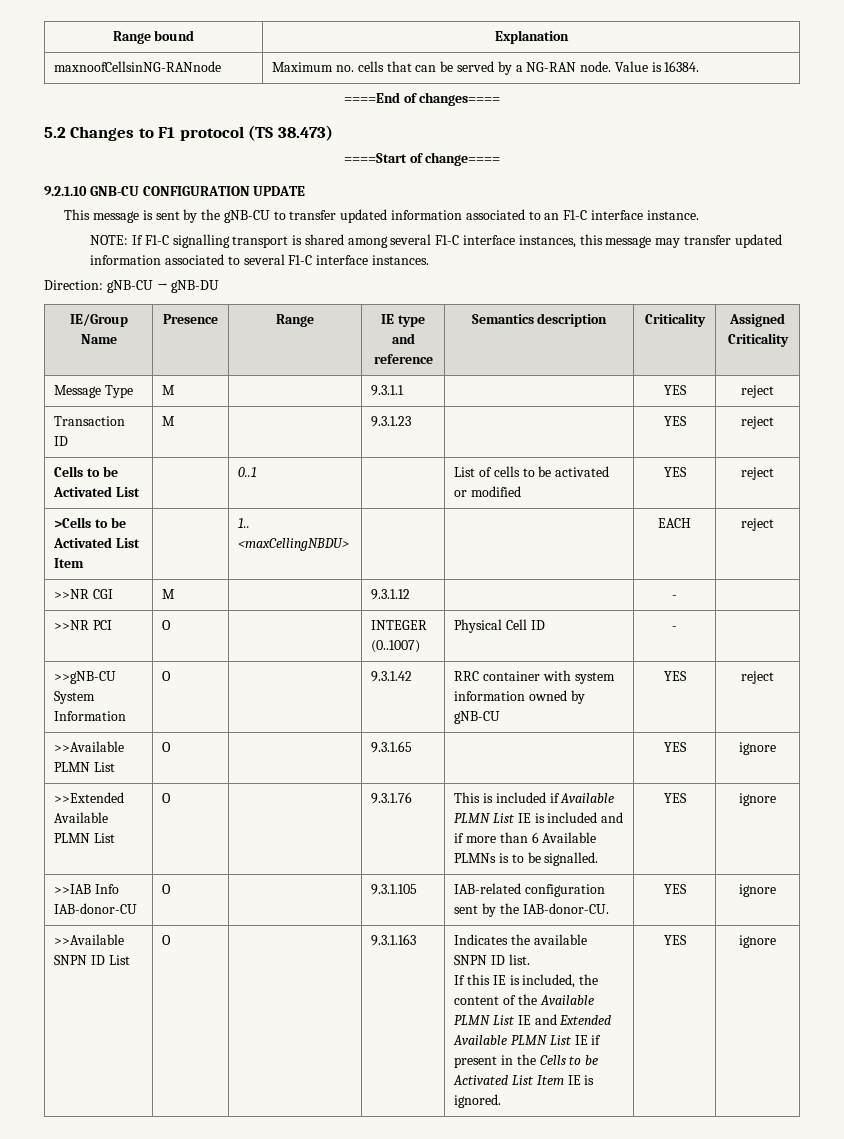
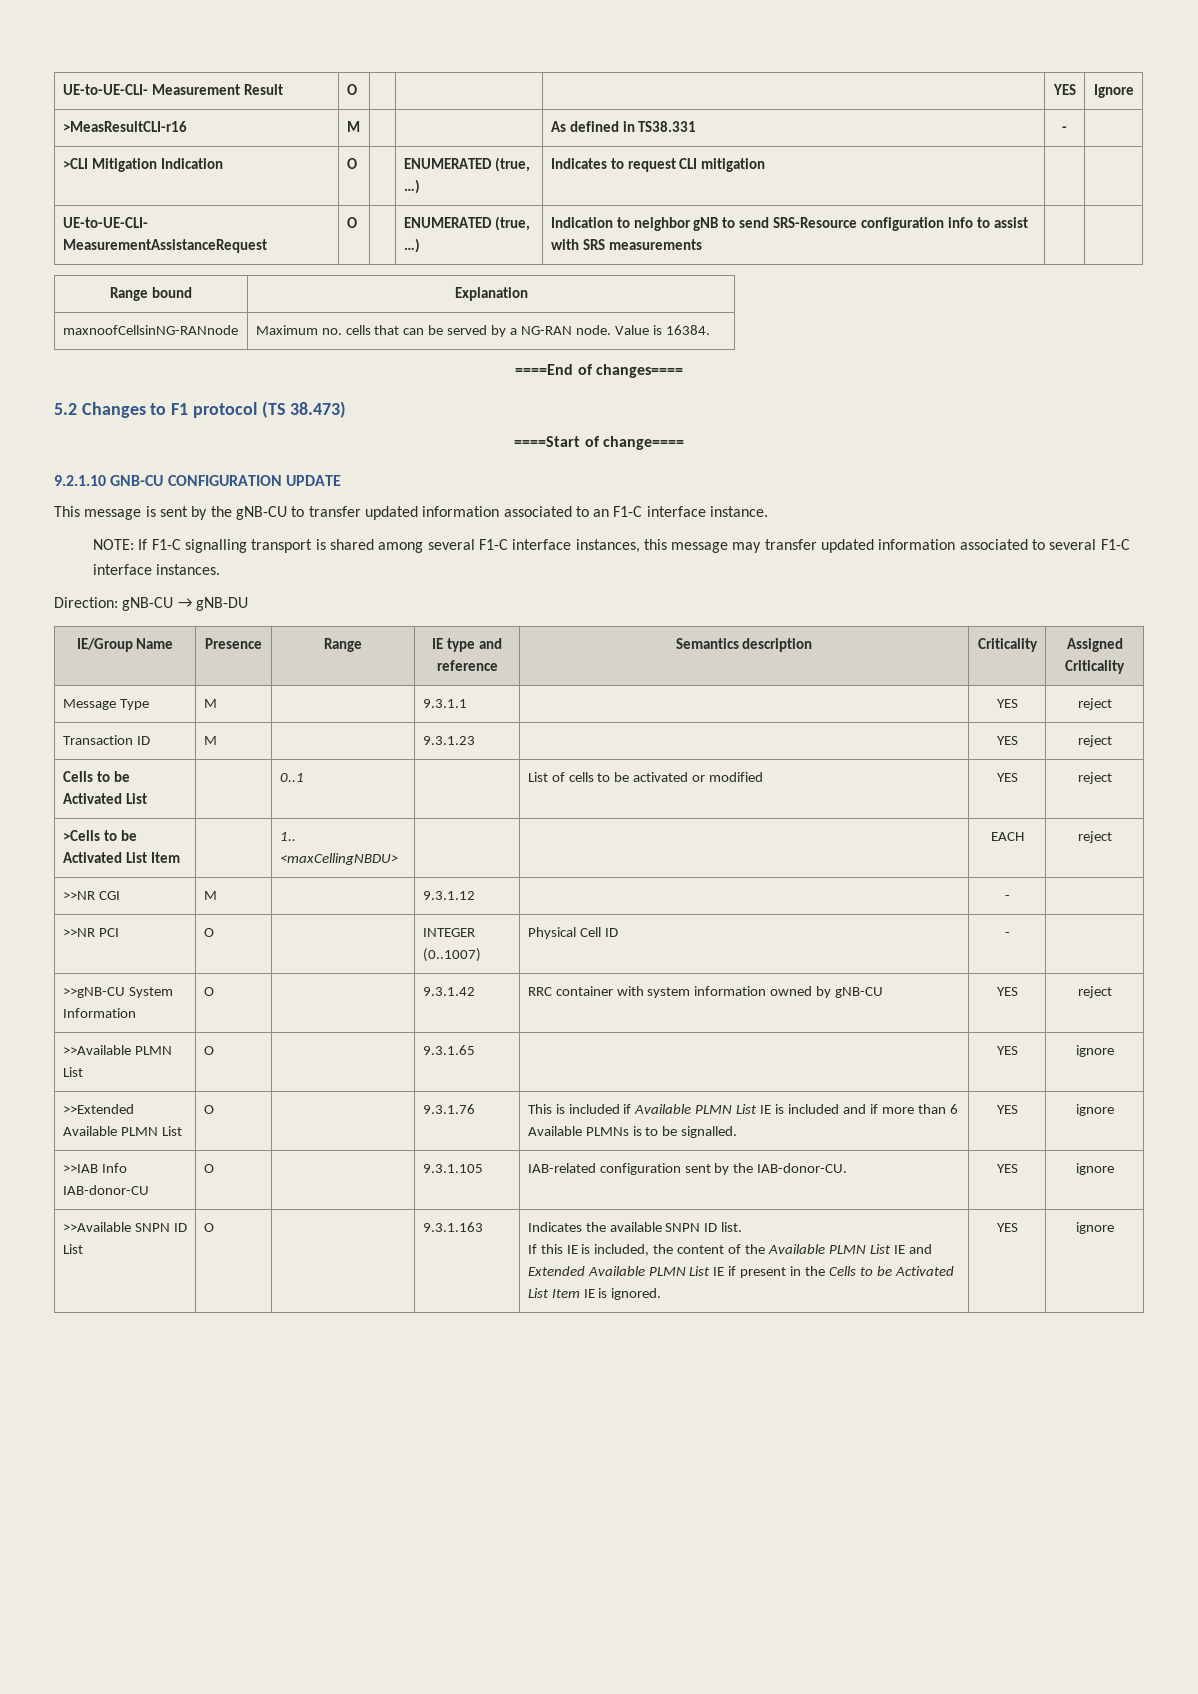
+ UE-to-UE-CLI- Measurement Result | O | | | | YES | Ignore
+ >MeasResultCLI-r16 | M | | | As defined in TS38.331 | - |
+ >CLI Mitigation Indication | O | | ENUMERATED (true, …) | Indicates to request CLI mitigation | |
+ UE-to-UE-CLI- MeasurementAssistanceRequest | O | | ENUMERATED (true, …) | Indication to neighbor gNB to send SRS-Resource configuration info to assist with SRS measurements | |

